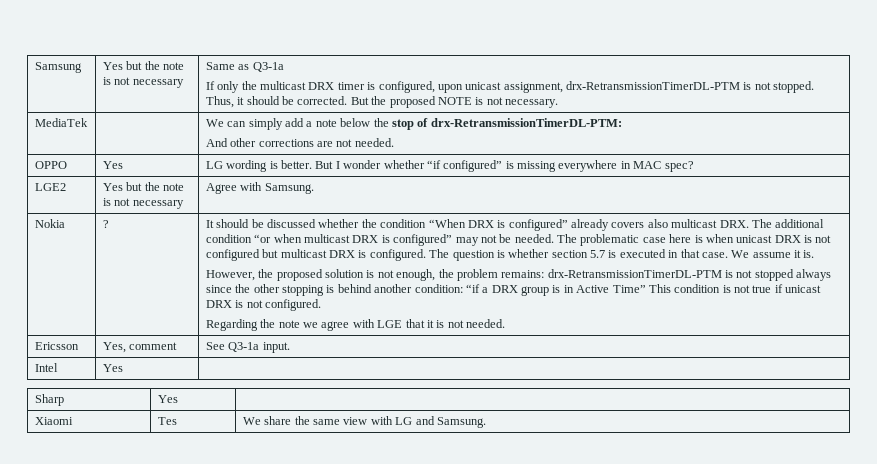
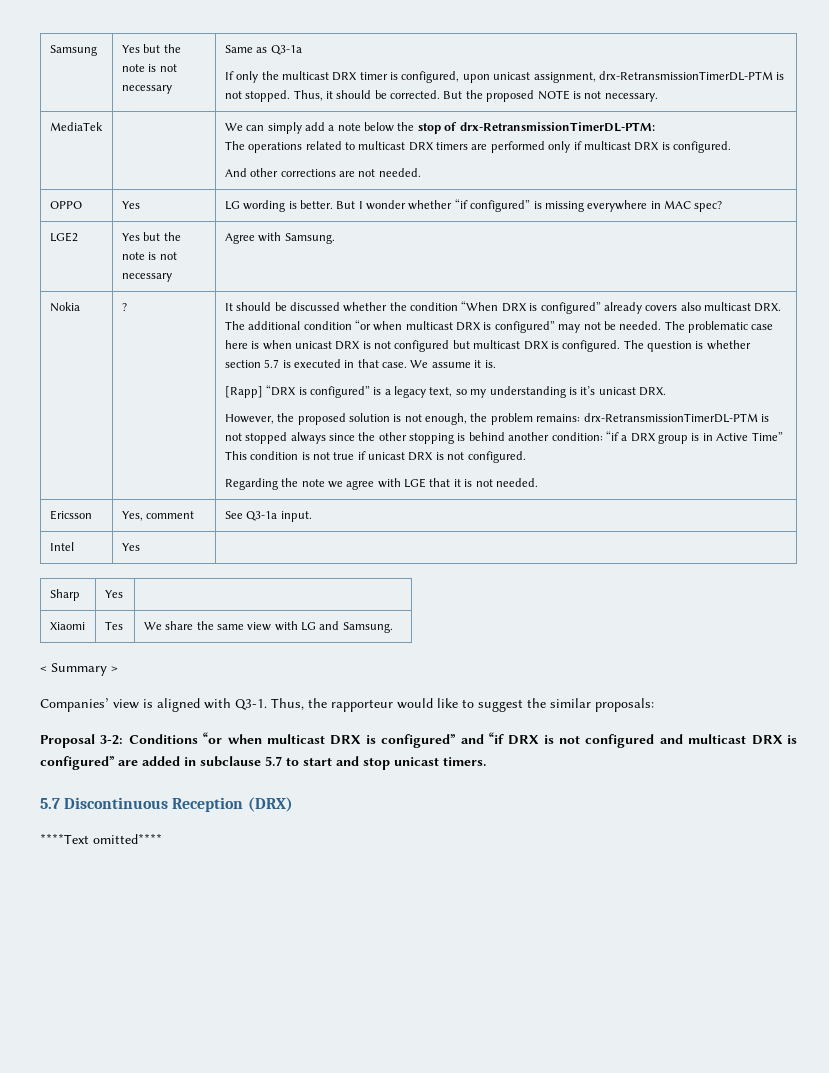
  MediaTek | | We can simply add a note below the stop of drx-RetransmissionTimerDL-PTM:
+ The operations related to multicast DRX timers are performed only if multicast DRX is configured.
+ [Rapp] “DRX is configured” is a legacy text, so my understanding is it’s unicast DRX.
+ < Summary >
+ Companies’ view is aligned with Q3-1. Thus, the rapporteur would like to suggest the similar proposals:
+ Proposal 3-2: Conditions “or when multicast DRX is configured” and “if DRX is not configured and multicast DRX is configured” are added in subclause 5.7 to start and stop unicast timers.
+ 5.7 Discontinuous Reception (DRX)
+ ****Text omitted****

